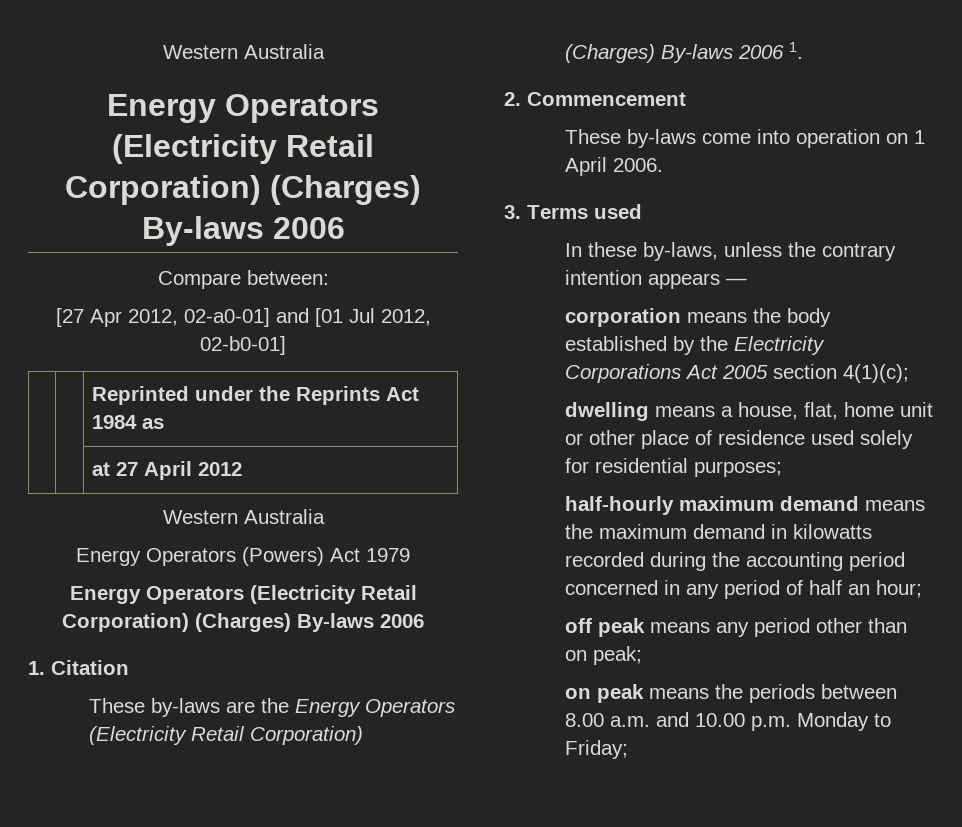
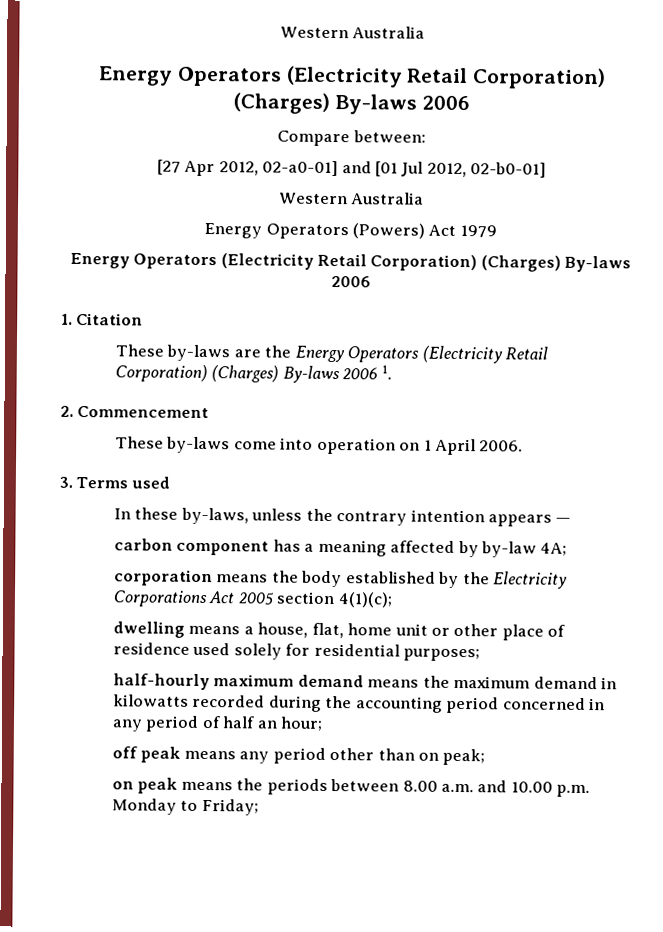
- | | Reprinted under the Reprints Act 1984 as
- | | at 27 April 2012
+ carbon component has a meaning affected by by-law 4A;

